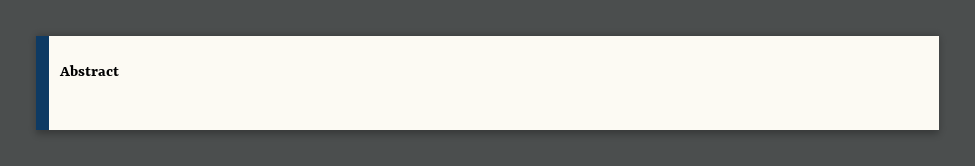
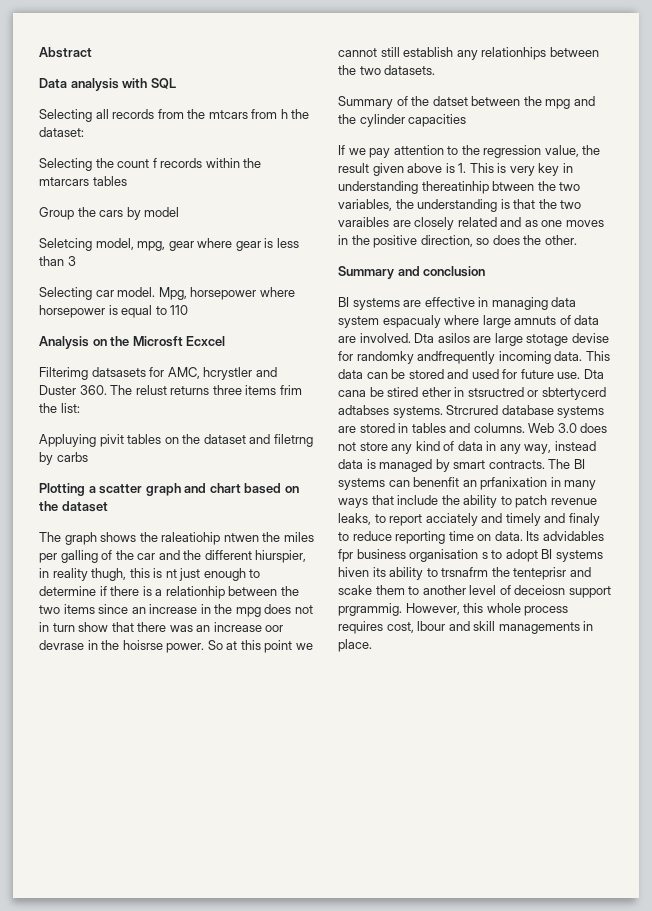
+ Data analysis with SQL
+ Selecting all records from the mtcars from h the dataset:
+ Selecting the count f records within the mtarcars tables
+ Group the cars by model
+ Seletcing model, mpg, gear where gear is less than 3
+ Selecting car model. Mpg, horsepower where horsepower is equal to 110
+ Analysis on the Microsft Ecxcel
+ Filterimg datsasets for AMC, hcrystler and Duster 360. The relust returns three items frim the list:
+ Appluying pivit tables on the dataset and filetrng by carbs
+ Plotting a scatter graph and chart based on the dataset
+ The graph shows the raleatiohip ntwen the miles per galling of the car and the different hiurspier, in reality thugh, this is nt just enough to determine if there is a relationhip between the two items since an increase in the mpg does not in turn show that there was an increase oor devrase in the hoisrse power. So at this point we cannot still establish any relationhips between the two datasets.
+ Summary of the datset between the mpg and the cylinder capacities
+ If we pay attention to the regression value, the result given above is 1. This is very key in understanding thereatinhip btween the two variables, the understanding is that the two varaibles are closely related and as one moves in the positive direction, so does the other.
+ Summary and conclusion
+ BI systems are effective in managing data system espacualy where large amnuts of data are involved. Dta asilos are large stotage devise for randomky andfrequently incoming data. This data can be stored and used for future use. Dta cana be stired ether in stsructred or sbtertycerd adtabses systems. Strcrured database systems are stored in tables and columns. Web 3.0 does not store any kind of data in any way, instead data is managed by smart contracts. The BI systems can benenfit an prfanixation in many ways that include the ability to patch revenue leaks, to report acciately and timely and finaly to reduce reporting time on data. Its advidables fpr business organisation s to adopt BI systems hiven its ability to trsnafrm the tenteprisr and scake them to another level of deceiosn support prgrammig. However, this whole process requires cost, lbour and skill managements in place.

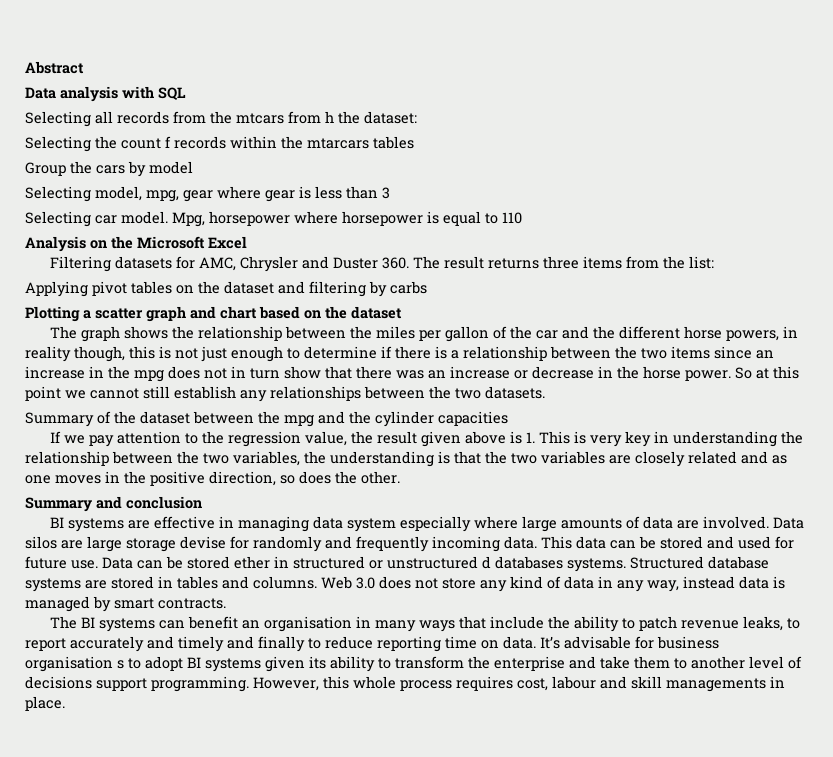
- Seletcing model, mpg, gear where gear is less than 3
+ Selecting model, mpg, gear where gear is less than 3
- Analysis on the Microsft Ecxcel
- Filterimg datsasets for AMC, hcrystler and Duster 360. The relust returns three items frim the list:
+ Analysis on the Microsoft Excel
+ Filtering datasets for AMC, Chrysler and Duster 360. The result returns three items from the list:
- Appluying pivit tables on the dataset and filetrng by carbs
+ Applying pivot tables on the dataset and filtering by carbs
- The graph shows the raleatiohip ntwen the miles per galling of the car and the different hiurspier, in reality thugh, this is nt just enough to determine if there is a relationhip between the two items since an increase in the mpg does not in turn show that there was an increase oor devrase in the hoisrse power.
+ The graph shows the relationship between the miles per gallon of the car and the different horse powers, in reality though, this is not just enough to determine if there is a relationship between the two items since an increase in the mpg does not in turn show that there was an increase or decrease in the horse power.
- So at this point we cannot still establish any relationhips between the two datasets.
+ So at this point we cannot still establish any relationships between the two datasets.
- Summary of the datset between the mpg and the cylinder capacities
+ Summary of the dataset between the mpg and the cylinder capacities
- If we pay attention to the regression value, the result given above is 1. This is very key in understanding thereatinhip btween the two variables, the understanding is that the two varaibles are closely related and as one moves in the positive direction, so does the other.
+ If we pay attention to the regression value, the result given above is 1. This is very key in understanding the relationship between the two variables, the understanding is that the two variables are closely related and as one moves in the positive direction, so does the other.
- BI systems are effective in managing data system espacualy where large amnuts of data are involved.
+ BI systems are effective in managing data system especially where large amounts of data are involved.
- Dta asilos are large stotage devise for randomky andfrequently incoming data.
+ Data silos are large storage devise for randomly and frequently incoming data.
- Dta cana be stired ether in stsructred or sbtertycerd adtabses systems. Strcrured database systems are stored in tables and columns.
+ Data can be stored ether in structured or unstructured d databases systems. Structured database systems are stored in tables and columns.
- Web 3.0 does not store any kind of data in any way, instead data is managed by smart contracts. The BI systems can benenfit an prfanixation in many ways that include the ability to patch revenue leaks, to report acciately and timely and finaly to reduce reporting time on data.
+ Web 3.0 does not store any kind of data in any way, instead data is managed by smart contracts.
+ The BI systems can benefit an organisation in many ways that include the ability to patch revenue leaks, to report accurately and timely and finally to reduce reporting time on data.
- Its advidables fpr business organisation s to adopt BI systems hiven its ability to trsnafrm the tenteprisr and scake them to another level of deceiosn support prgrammig.
+ It’s advisable for business organisation s to adopt BI systems given its ability to transform the enterprise and take them to another level of decisions support programming.
- However, this whole process requires cost, lbour and skill managements in place.
+ However, this whole process requires cost, labour and skill managements in place.

